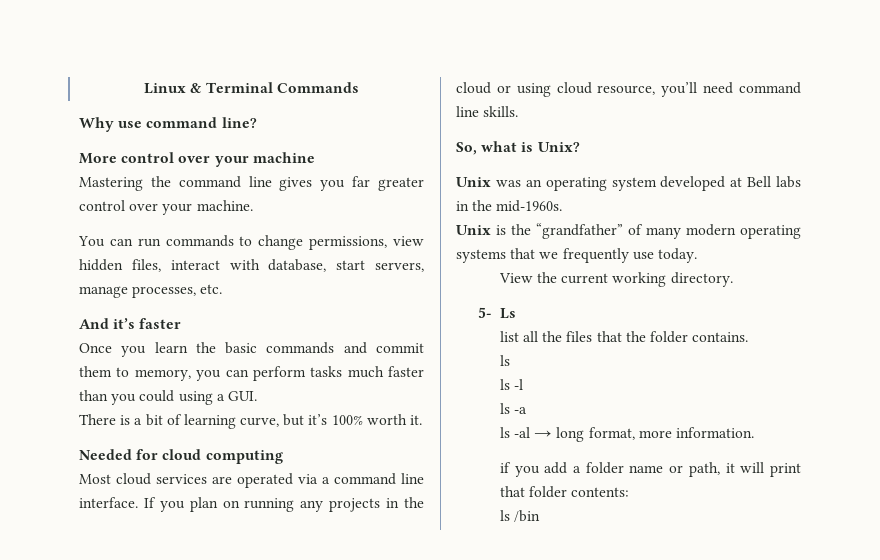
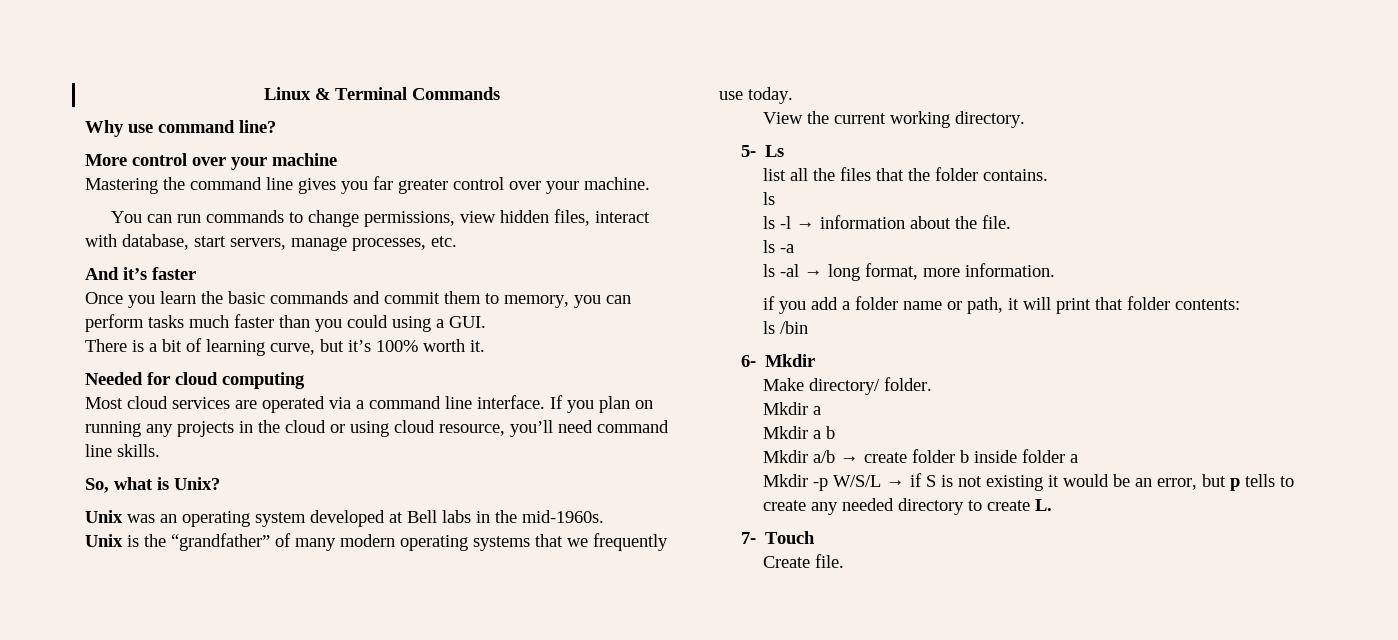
- ls -l
+ ls -l → information about the file.
+ 6- Mkdir
+ Make directory/ folder.
+ Mkdir a
+ Mkdir a b
+ Mkdir a/b → create folder b inside folder a
+ Mkdir -p W/S/L → if S is not existing it would be an error, but p tells to create any needed directory to create L.
+ 7- Touch
+ Create file.

